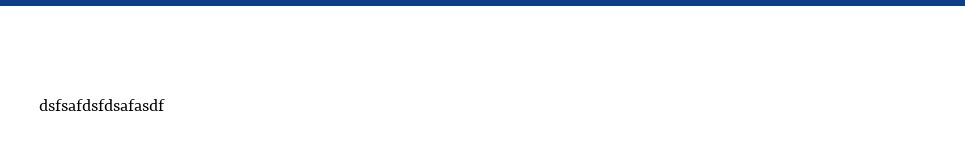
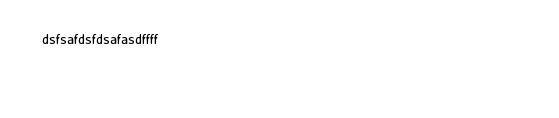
- dsfsafdsfdsafasdf
+ dsfsafdsfdsafasdffff

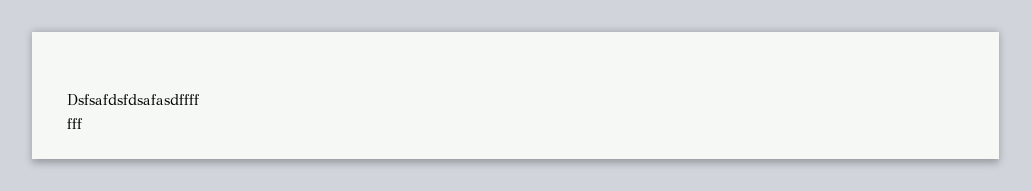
- dsfsafdsfdsafasdffff
+ Dsfsafdsfdsafasdffff
+ fff

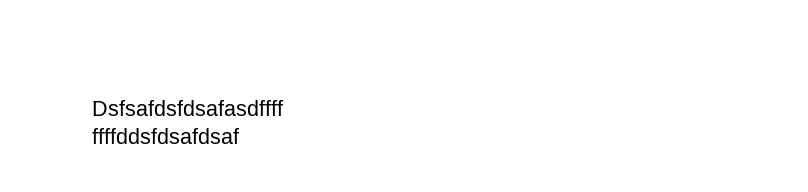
- fff
+ ffffddsfdsafdsaf

